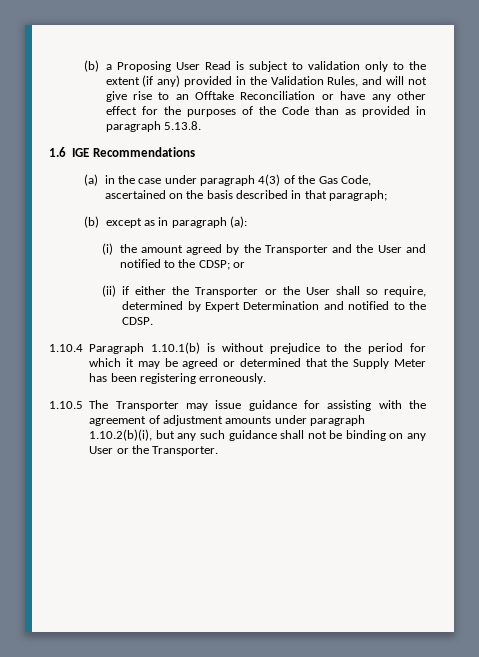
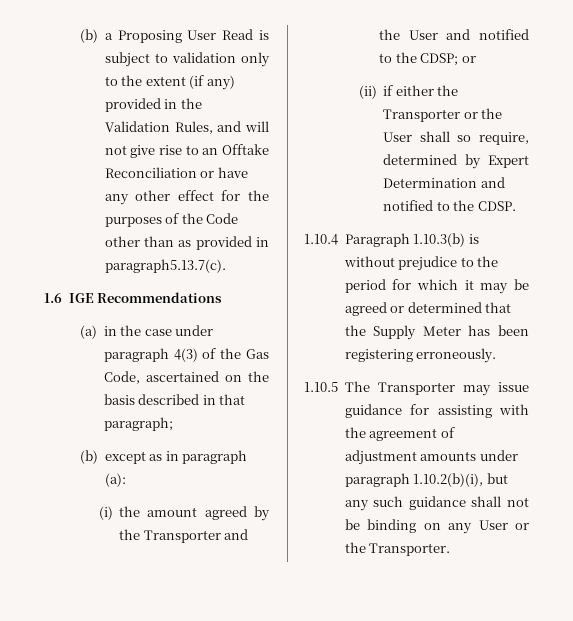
- (b) a Proposing User Read is subject to validation only to the extent (if any) provided in the Validation Rules, and will not give rise to an Offtake Reconciliation or have any other effect for the purposes of the Code than as provided in paragraph 5.13.8.
+ (b) a Proposing User Read is subject to validation only to the extent (if any) provided in the Validation Rules, and will not give rise to an Offtake Reconciliation or have any other effect for the purposes of the Code other than as provided in paragraph5.13.7(c).
- 1.10.4 Paragraph 1.10.1(b) is without prejudice to the period for which it may be agreed or determined that the Supply Meter has been registering erroneously.
+ 1.10.4 Paragraph 1.10.3(b) is without prejudice to the period for which it may be agreed or determined that the Supply Meter has been registering erroneously.

